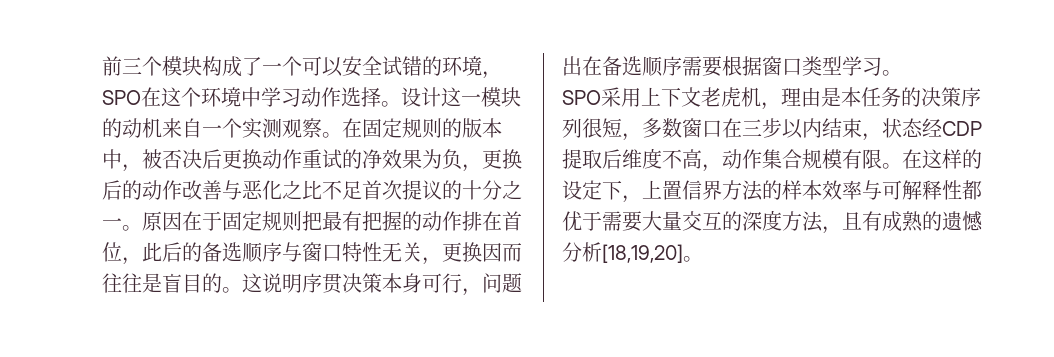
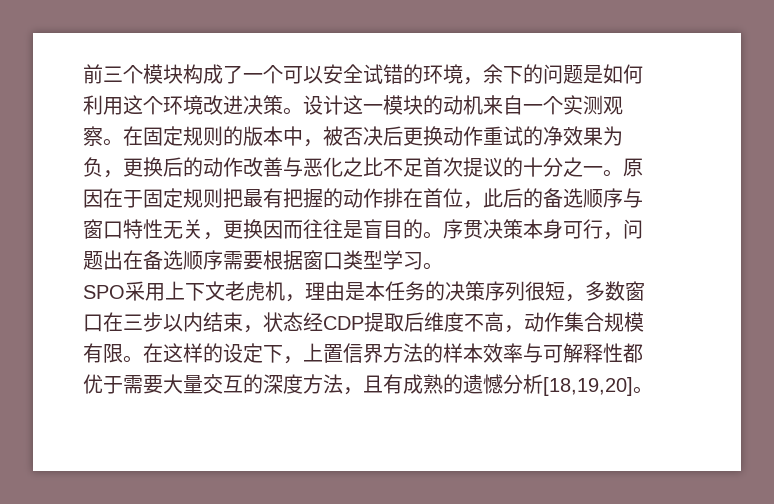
- 前三个模块构成了一个可以安全试错的环境，SPO在这个环境中学习动作选择。
+ 前三个模块构成了一个可以安全试错的环境，余下的问题是如何利用这个环境改进决策。
- 这说明序贯决策本身可行，问题出在备选顺序需要根据窗口类型学习。
+ 序贯决策本身可行，问题出在备选顺序需要根据窗口类型学习。

